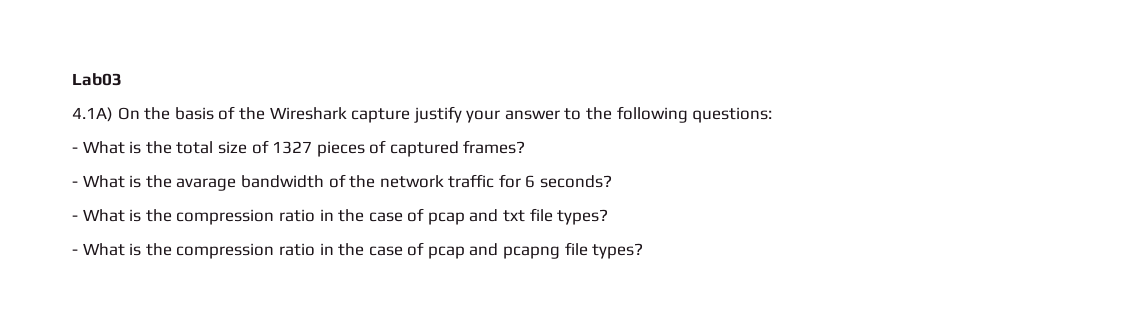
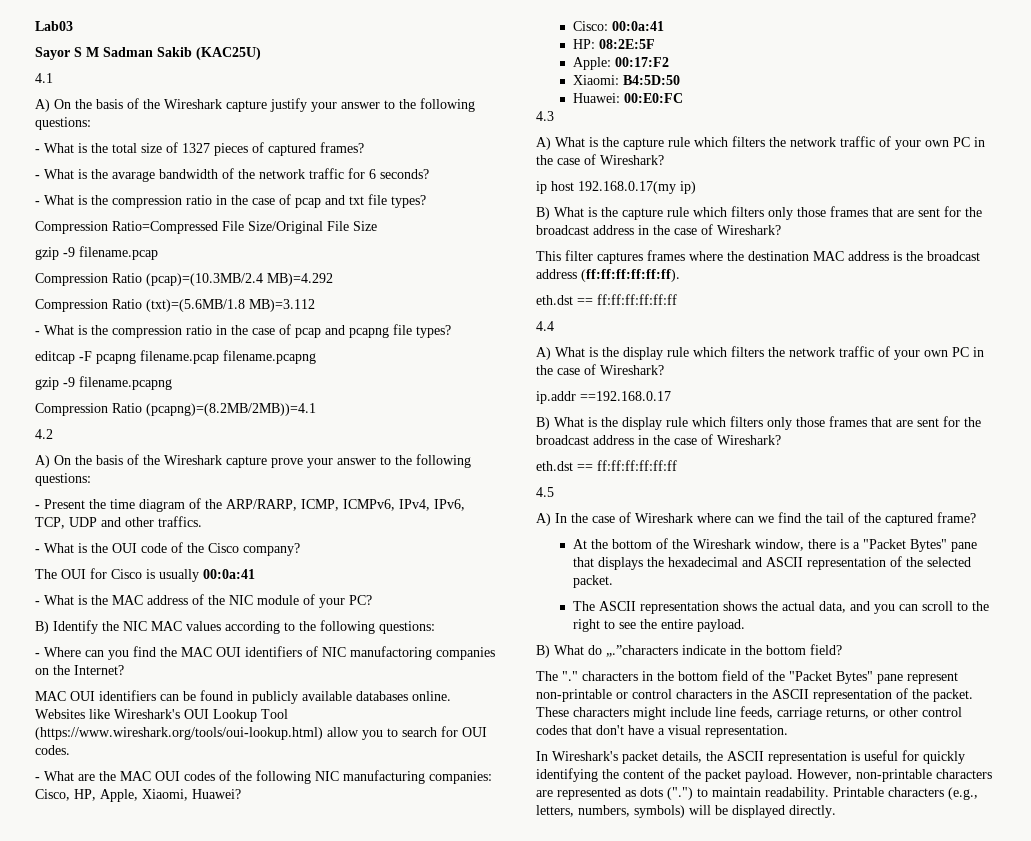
- 4.1A) On the basis of the Wireshark capture justify your answer to the following questions:
+ Sayor S M Sadman Sakib (KAC25U)
+ 4.1
+ A) On the basis of the Wireshark capture justify your answer to the following questions:
+ Compression Ratio=Compressed File Size/Original File Size
+ gzip -9 filename.pcap
+ Compression Ratio (pcap)=(10.3MB/2.4 MB)=4.292
+ Compression Ratio (txt)=(5.6MB/1.8 MB)=3.112
+ editcap -F pcapng filename.pcap filename.pcapng
+ gzip -9 filename.pcapng
+ Compression Ratio (pcapng)=(8.2MB/2MB))=4.1
+ 4.2
+ A) On the basis of the Wireshark capture prove your answer to the following questions:
+ - Present the time diagram of the ARP/RARP, ICMP, ICMPv6, IPv4, IPv6, TCP, UDP and other traffics.
+ - What is the OUI code of the Cisco company?
+ The OUI for Cisco is usually 00:0a:41
+ - What is the MAC address of the NIC module of your PC?
+ B) Identify the NIC MAC values according to the following questions:
+ - Where can you find the MAC OUI identifiers of NIC manufactoring companies on the Internet?
+ MAC OUI identifiers can be found in publicly available databases online. Websites like Wireshark's OUI Lookup Tool (https://www.wireshark.org/tools/oui-lookup.html) allow you to search for OUI codes.
+ - What are the MAC OUI codes of the following NIC manufacturing companies: Cisco, HP, Apple, Xiaomi, Huawei?
+ Cisco: 00:0a:41
+ HP: 08:2E:5F
+ Apple: 00:17:F2
+ Xiaomi: B4:5D:50
+ Huawei: 00:E0:FC
+ 4.3
+ A) What is the capture rule which filters the network traffic of your own PC in the case of Wireshark?
+ ip host 192.168.0.17(my ip)
+ B) What is the capture rule which filters only those frames that are sent for the broadcast address in the case of Wireshark?
+ This filter captures frames where the destination MAC address is the broadcast address (ff:ff:ff:ff:ff:ff).
+ eth.dst == ff:ff:ff:ff:ff:ff
+ 4.4
+ A) What is the display rule which filters the network traffic of your own PC in the case of Wireshark?
+ ip.addr ==192.168.0.17
+ B) What is the display rule which filters only those frames that are sent for the broadcast address in the case of Wireshark?
+ eth.dst == ff:ff:ff:ff:ff:ff
+ 4.5
+ A) In the case of Wireshark where can we find the tail of the captured frame?
+ At the bottom of the Wireshark window, there is a "Packet Bytes" pane that displays the hexadecimal and ASCII representation of the selected packet.
+ The ASCII representation shows the actual data, and you can scroll to the right to see the entire payload.
+ B) What do „.”characters indicate in the bottom field?
+ The "." characters in the bottom field of the "Packet Bytes" pane represent non-printable or control characters in the ASCII representation of the packet. These characters might include line feeds, carriage returns, or other control codes that don't have a visual representation.
+ In Wireshark's packet details, the ASCII representation is useful for quickly identifying the content of the packet payload. However, non-printable characters are represented as dots (".") to maintain readability. Printable characters (e.g., letters, numbers, symbols) will be displayed directly.

